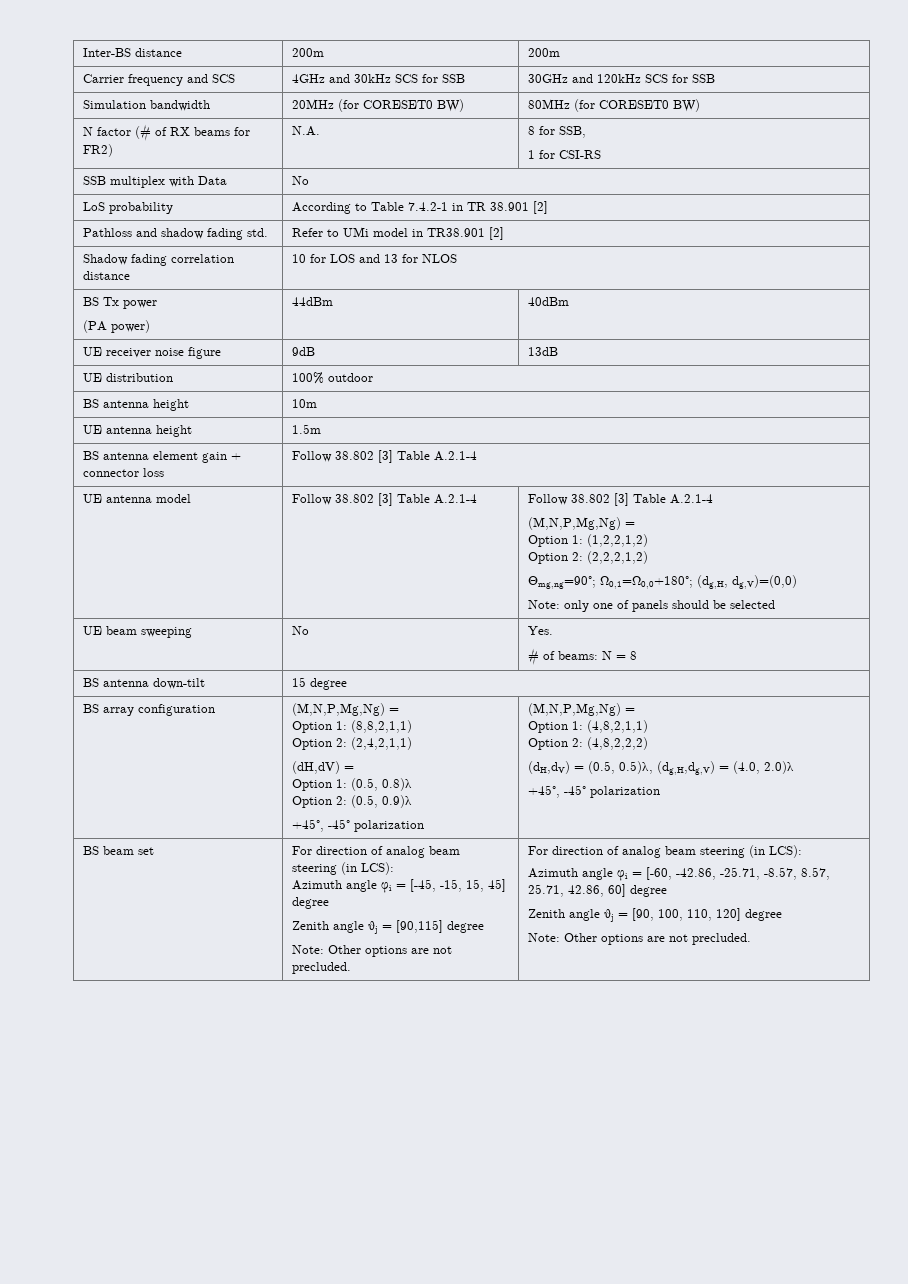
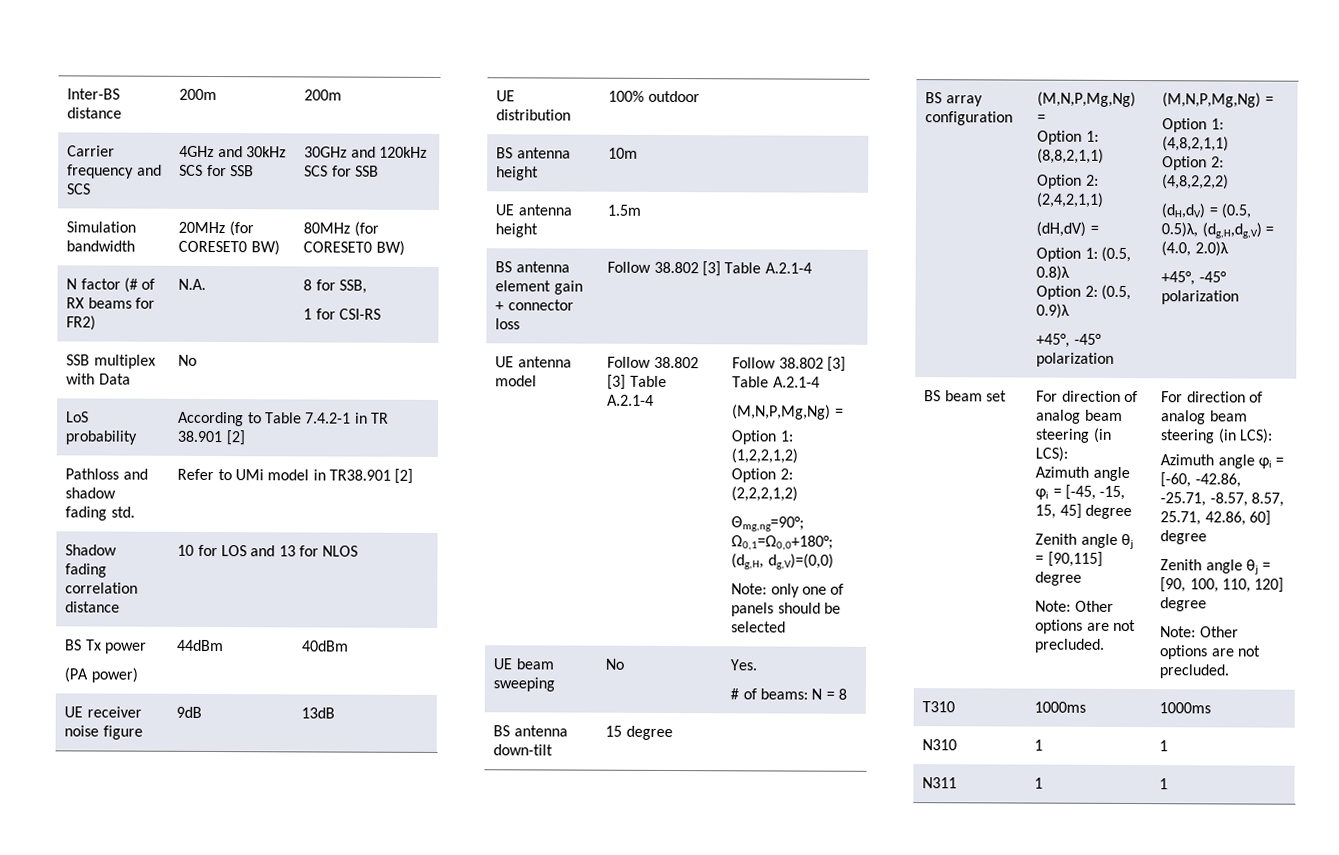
+ T310 | 1000ms | 1000ms
+ N310 | 1 | 1
+ N311 | 1 | 1

